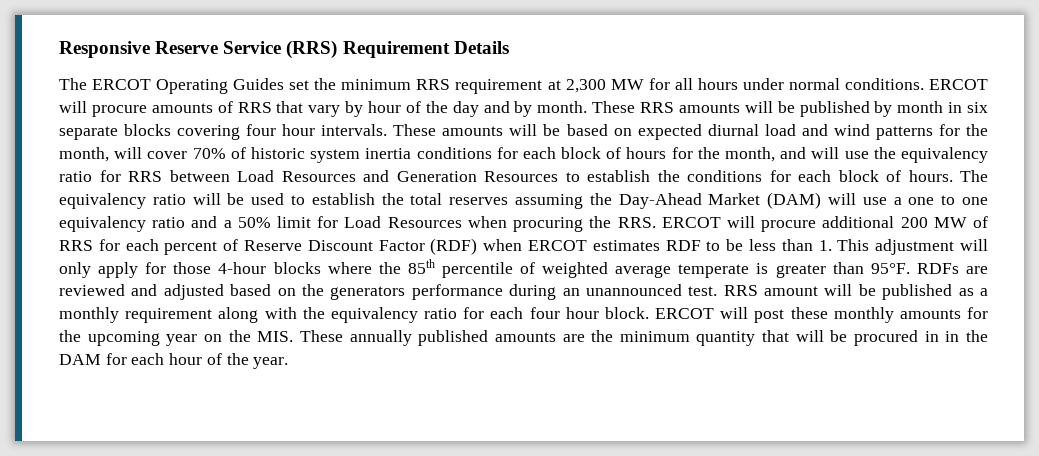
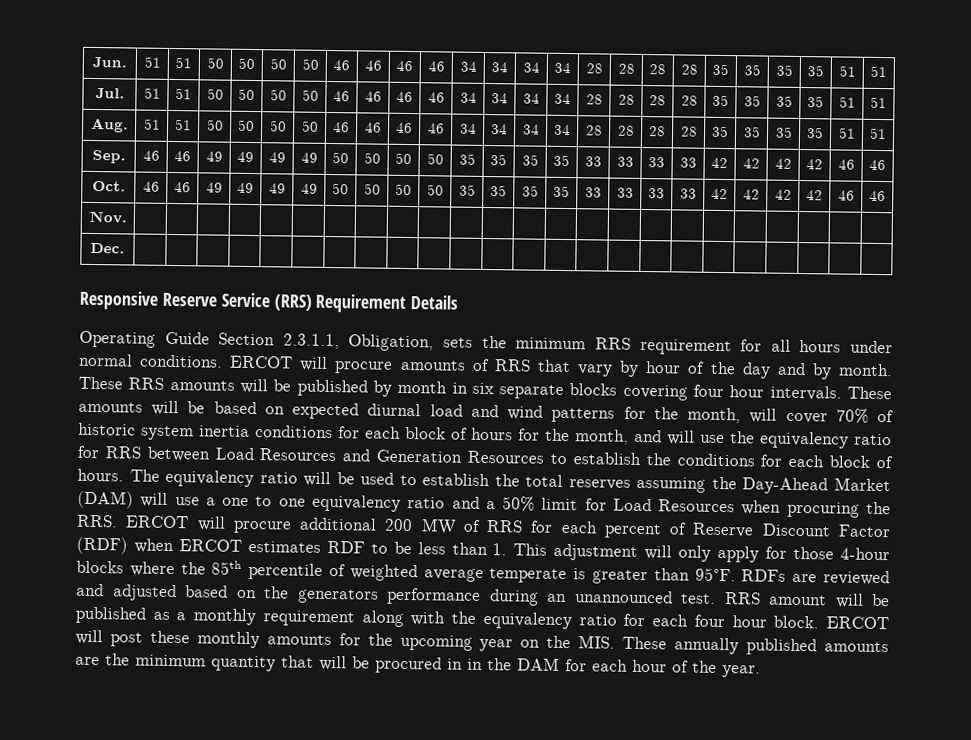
+ Jun. | 51 | 51 | 50 | 50 | 50 | 50 | 46 | 46 | 46 | 46 | 34 | 34 | 34 | 34 | 28 | 28 | 28 | 28 | 35 | 35 | 35 | 35 | 51 | 51
+ Jul. | 51 | 51 | 50 | 50 | 50 | 50 | 46 | 46 | 46 | 46 | 34 | 34 | 34 | 34 | 28 | 28 | 28 | 28 | 35 | 35 | 35 | 35 | 51 | 51
+ Aug. | 51 | 51 | 50 | 50 | 50 | 50 | 46 | 46 | 46 | 46 | 34 | 34 | 34 | 34 | 28 | 28 | 28 | 28 | 35 | 35 | 35 | 35 | 51 | 51
+ Sep. | 46 | 46 | 49 | 49 | 49 | 49 | 50 | 50 | 50 | 50 | 35 | 35 | 35 | 35 | 33 | 33 | 33 | 33 | 42 | 42 | 42 | 42 | 46 | 46
+ Oct. | 46 | 46 | 49 | 49 | 49 | 49 | 50 | 50 | 50 | 50 | 35 | 35 | 35 | 35 | 33 | 33 | 33 | 33 | 42 | 42 | 42 | 42 | 46 | 46
+ Nov. | | | | | | | | | | | | | | | | | | | | | | | |
+ Dec. | | | | | | | | | | | | | | | | | | | | | | | |
- The ERCOT Operating Guides set the minimum RRS requirement at 2,300 MW for all hours under normal conditions.
+ Operating Guide Section 2.3.1.1, Obligation, sets the minimum RRS requirement for all hours under normal conditions.

